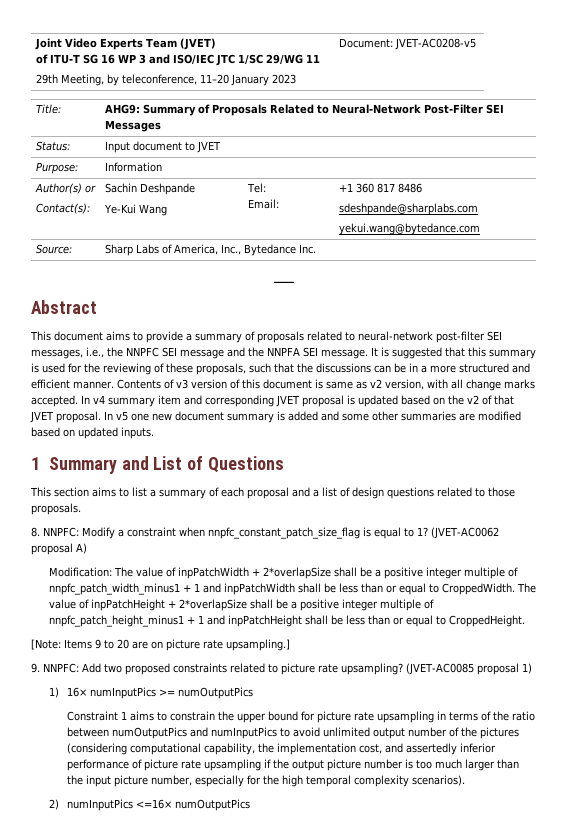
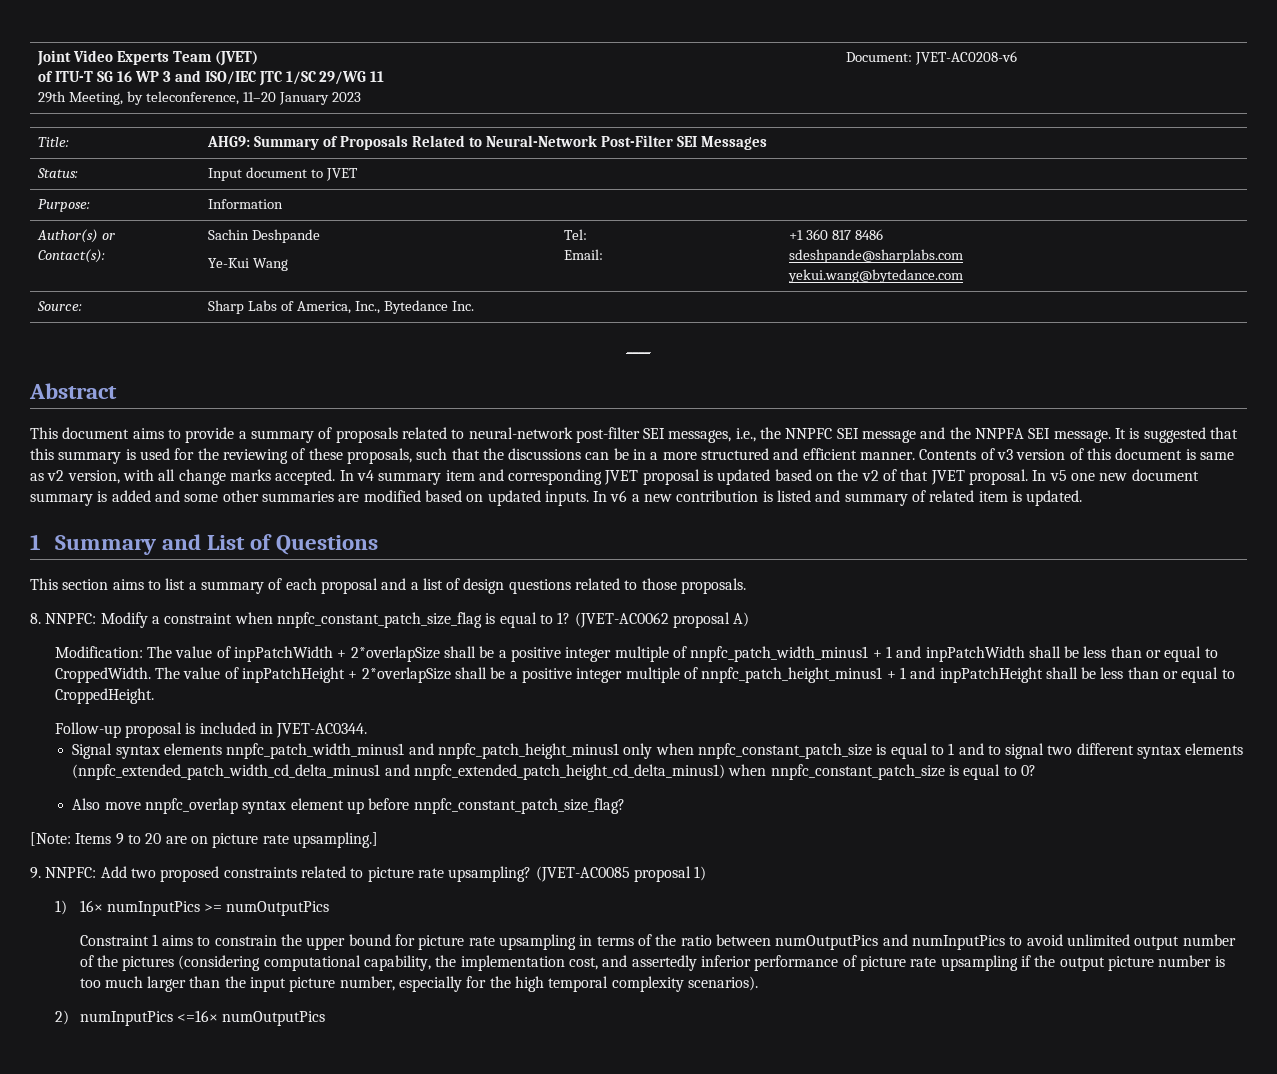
  Joint Video Experts Team (JVET)
  of ITU-T SG 16 WP 3 and ISO/IEC JTC 1/SC 29/WG 11
- 29th Meeting, by teleconference, 11–20 January 2023 | Document: JVET-AC0208-v5
+ 29th Meeting, by teleconference, 11–20 January 2023 | Document: JVET-AC0208-v6
+ In v6 a new contribution is listed and summary of related item is updated.
+ Follow-up proposal is included in JVET-AC0344.
+ Signal syntax elements nnpfc_patch_width_minus1 and nnpfc_patch_height_minus1 only when nnpfc_constant_patch_size is equal to 1 and to signal two different syntax elements (nnpfc_extended_patch_width_cd_delta_minus1 and nnpfc_extended_patch_height_cd_delta_minus1) when nnpfc_constant_patch_size is equal to 0?
+ Also move nnpfc_overlap syntax element up before nnpfc_constant_patch_size_flag?

